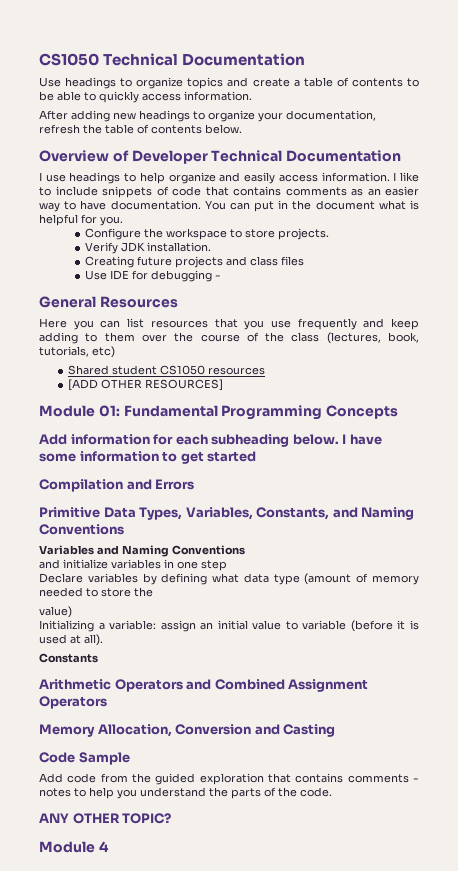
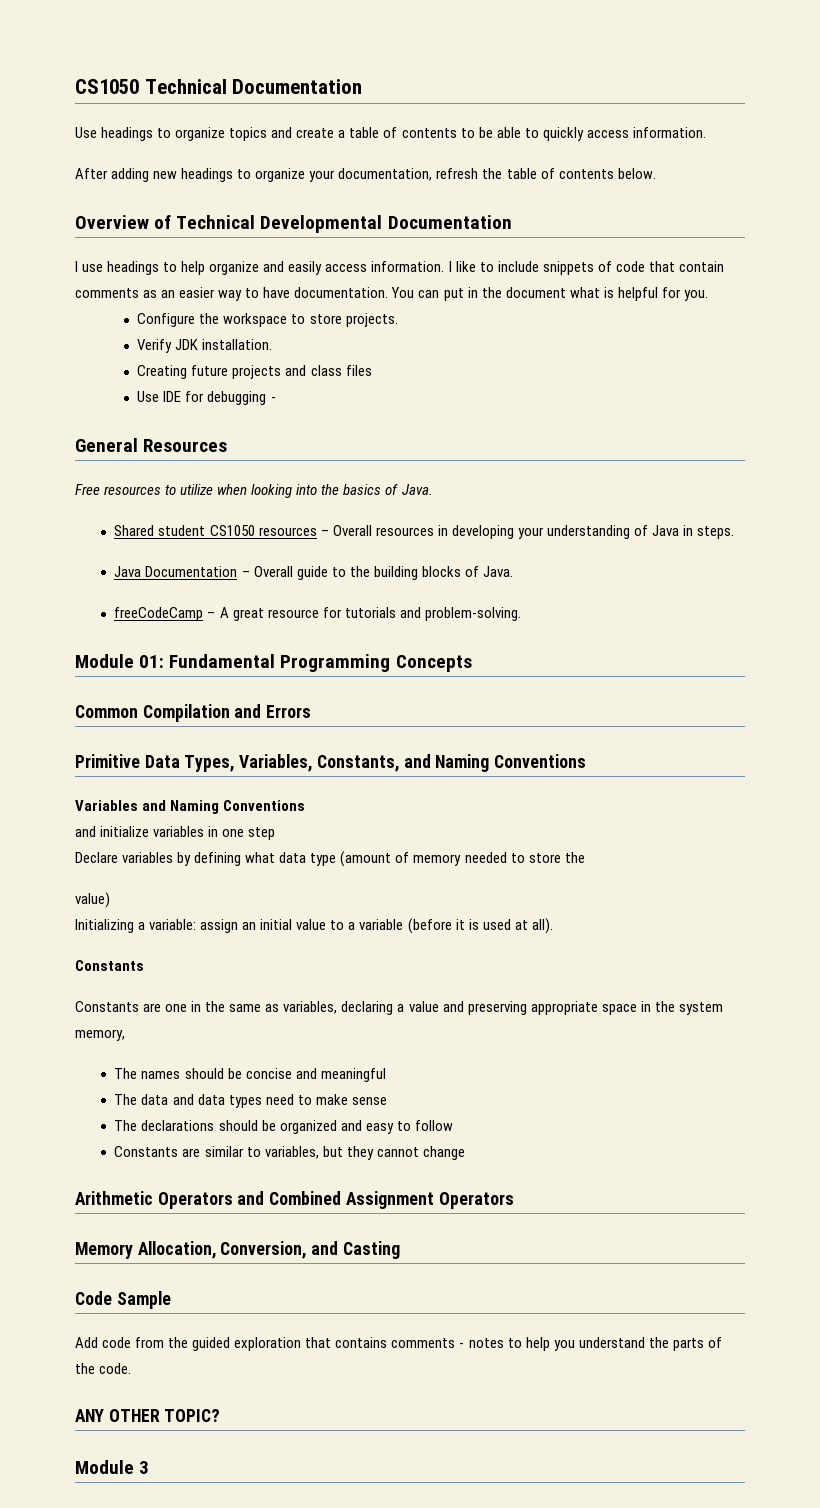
- Overview of Developer Technical Documentation
+ Overview of Technical Developmental Documentation
- I like to include snippets of code that contains comments as an easier way to have documentation.
+ I like to include snippets of code that contain comments as an easier way to have documentation.
- Here you can list resources that you use frequently and keep adding to them over the course of the class (lectures, book, tutorials, etc)
- Shared student CS1050 resources
- [ADD OTHER RESOURCES]
+ Free resources to utilize when looking into the basics of Java.
+ Shared student CS1050 resources – Overall resources in developing your understanding of Java in steps.
+ Java Documentation – Overall guide to the building blocks of Java.
+ freeCodeCamp – A great resource for tutorials and problem-solving.
- Add information for each subheading below. I have some information to get started
- Compilation and Errors
+ Common Compilation and Errors
- Initializing a variable: assign an initial value to variable (before it is used at all).
+ Initializing a variable: assign an initial value to a variable (before it is used at all).
+ Constants are one in the same as variables, declaring a value and preserving appropriate space in the system memory,
+ The names should be concise and meaningful
+ The data and data types need to make sense
+ The declarations should be organized and easy to follow
+ Constants are similar to variables, but they cannot change
- Memory Allocation, Conversion and Casting
+ Memory Allocation, Conversion, and Casting
- Module 4
+ Module 3

